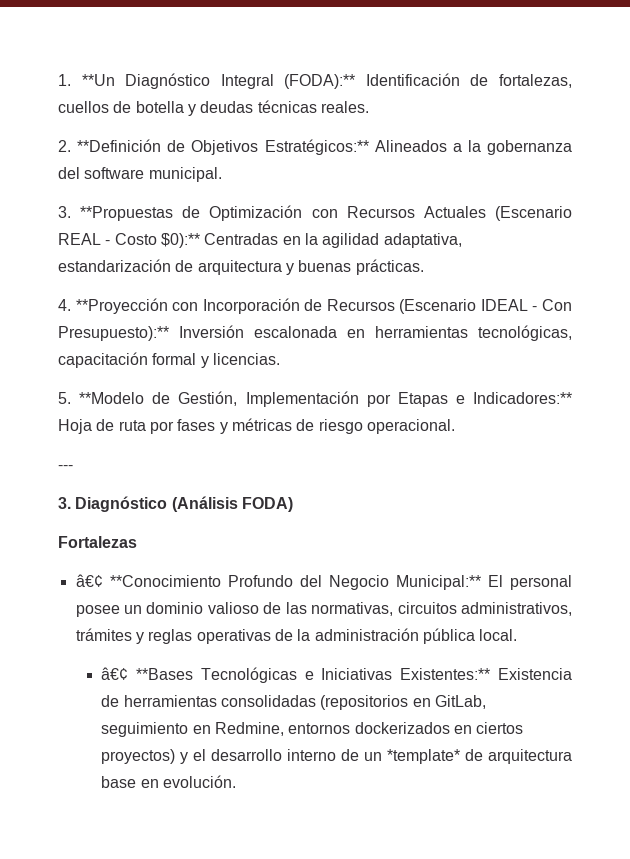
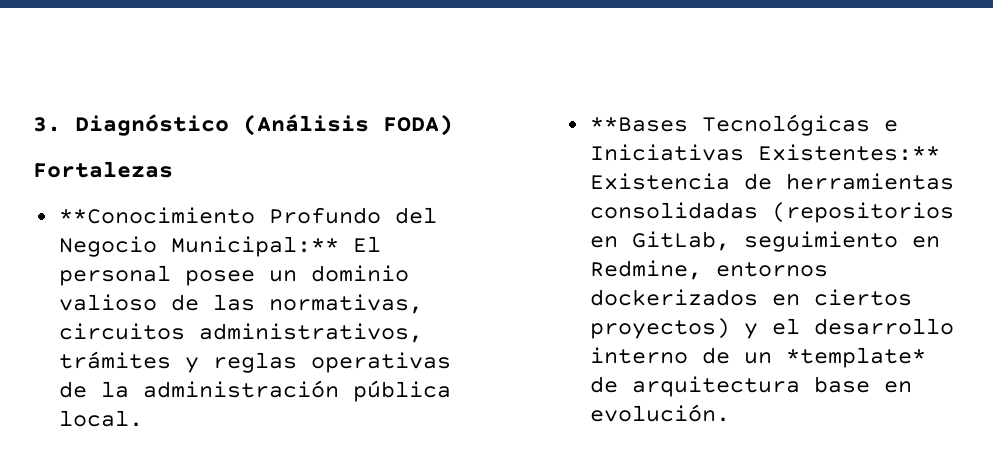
- 1. **Un Diagnóstico Integral (FODA):** Identificación de fortalezas, cuellos de botella y deudas técnicas reales.
- 2. **Definición de Objetivos Estratégicos:** Alineados a la gobernanza del software municipal.
- 3. **Propuestas de Optimización con Recursos Actuales (Escenario REAL - Costo $0):** Centradas en la agilidad adaptativa, estandarización de arquitectura y buenas prácticas.
- 4. **Proyección con Incorporación de Recursos (Escenario IDEAL - Con Presupuesto):** Inversión escalonada en herramientas tecnológicas, capacitación formal y licencias.
- 5. **Modelo de Gestión, Implementación por Etapas e Indicadores:** Hoja de ruta por fases y métricas de riesgo operacional.
- ---
- â€¢ **Conocimiento Profundo del Negocio Municipal:** El personal posee un dominio valioso de las normativas, circuitos administrativos, trámites y reglas operativas de la administración pública local.
+ **Conocimiento Profundo del Negocio Municipal:** El personal posee un dominio valioso de las normativas, circuitos administrativos, trámites y reglas operativas de la administración pública local.
- â€¢ **Bases Tecnológicas e Iniciativas Existentes:** Existencia de herramientas consolidadas (repositorios en GitLab, seguimiento en Redmine, entornos dockerizados en ciertos proyectos) y el desarrollo interno de un *template* de arquitectura base en evolución.
+ **Bases Tecnológicas e Iniciativas Existentes:** Existencia de herramientas consolidadas (repositorios en GitLab, seguimiento en Redmine, entornos dockerizados en ciertos proyectos) y el desarrollo interno de un *template* de arquitectura base en evolución.

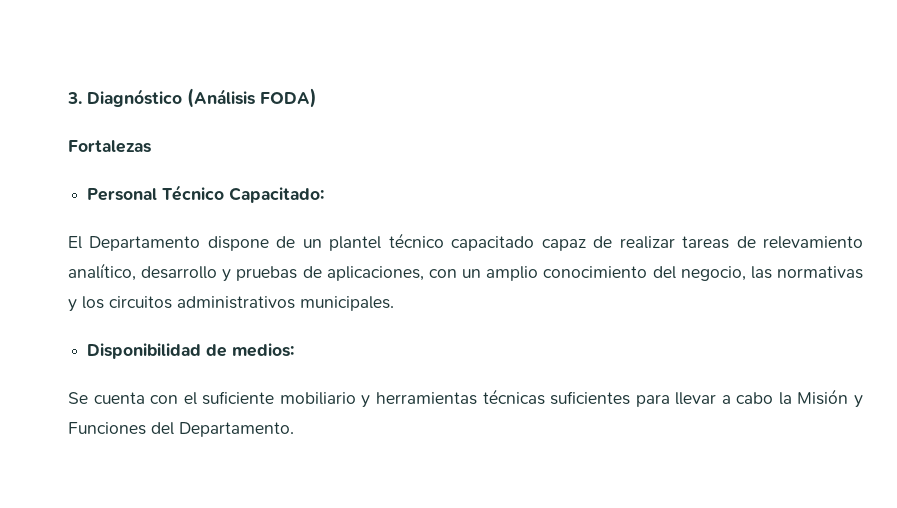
- **Conocimiento Profundo del Negocio Municipal:** El personal posee un dominio valioso de las normativas, circuitos administrativos, trámites y reglas operativas de la administración pública local.
- **Bases Tecnológicas e Iniciativas Existentes:** Existencia de herramientas consolidadas (repositorios en GitLab, seguimiento en Redmine, entornos dockerizados en ciertos proyectos) y el desarrollo interno de un *template* de arquitectura base en evolución.
+ Personal Técnico Capacitado:
+ El Departamento dispone de un plantel técnico capacitado capaz de realizar tareas de relevamiento analítico, desarrollo y pruebas de aplicaciones, con un amplio conocimiento del negocio, las normativas y los circuitos administrativos municipales.
+ Disponibilidad de medios:
+ Se cuenta con el suficiente mobiliario y herramientas técnicas suficientes para llevar a cabo la Misión y Funciones del Departamento.

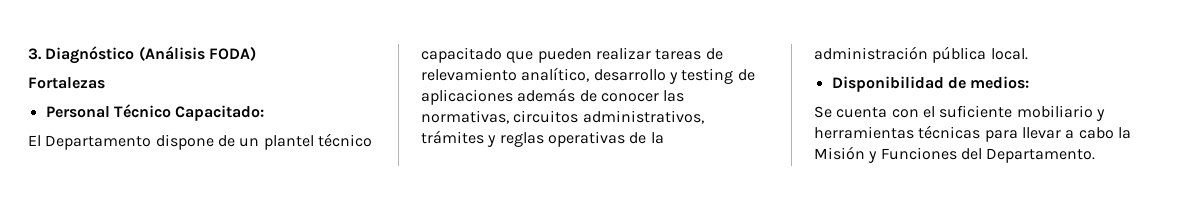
- El Departamento dispone de un plantel técnico capacitado capaz de realizar tareas de relevamiento analítico, desarrollo y pruebas de aplicaciones, con un amplio conocimiento del negocio, las normativas y los circuitos administrativos municipales.
+ El Departamento dispone de un plantel técnico capacitado que pueden realizar tareas de relevamiento analítico, desarrollo y testing de aplicaciones además de conocer las normativas, circuitos administrativos, trámites y reglas operativas de la administración pública local.
- Se cuenta con el suficiente mobiliario y herramientas técnicas suficientes para llevar a cabo la Misión y Funciones del Departamento.
+ Se cuenta con el suficiente mobiliario y herramientas técnicas para llevar a cabo la Misión y Funciones del Departamento.

